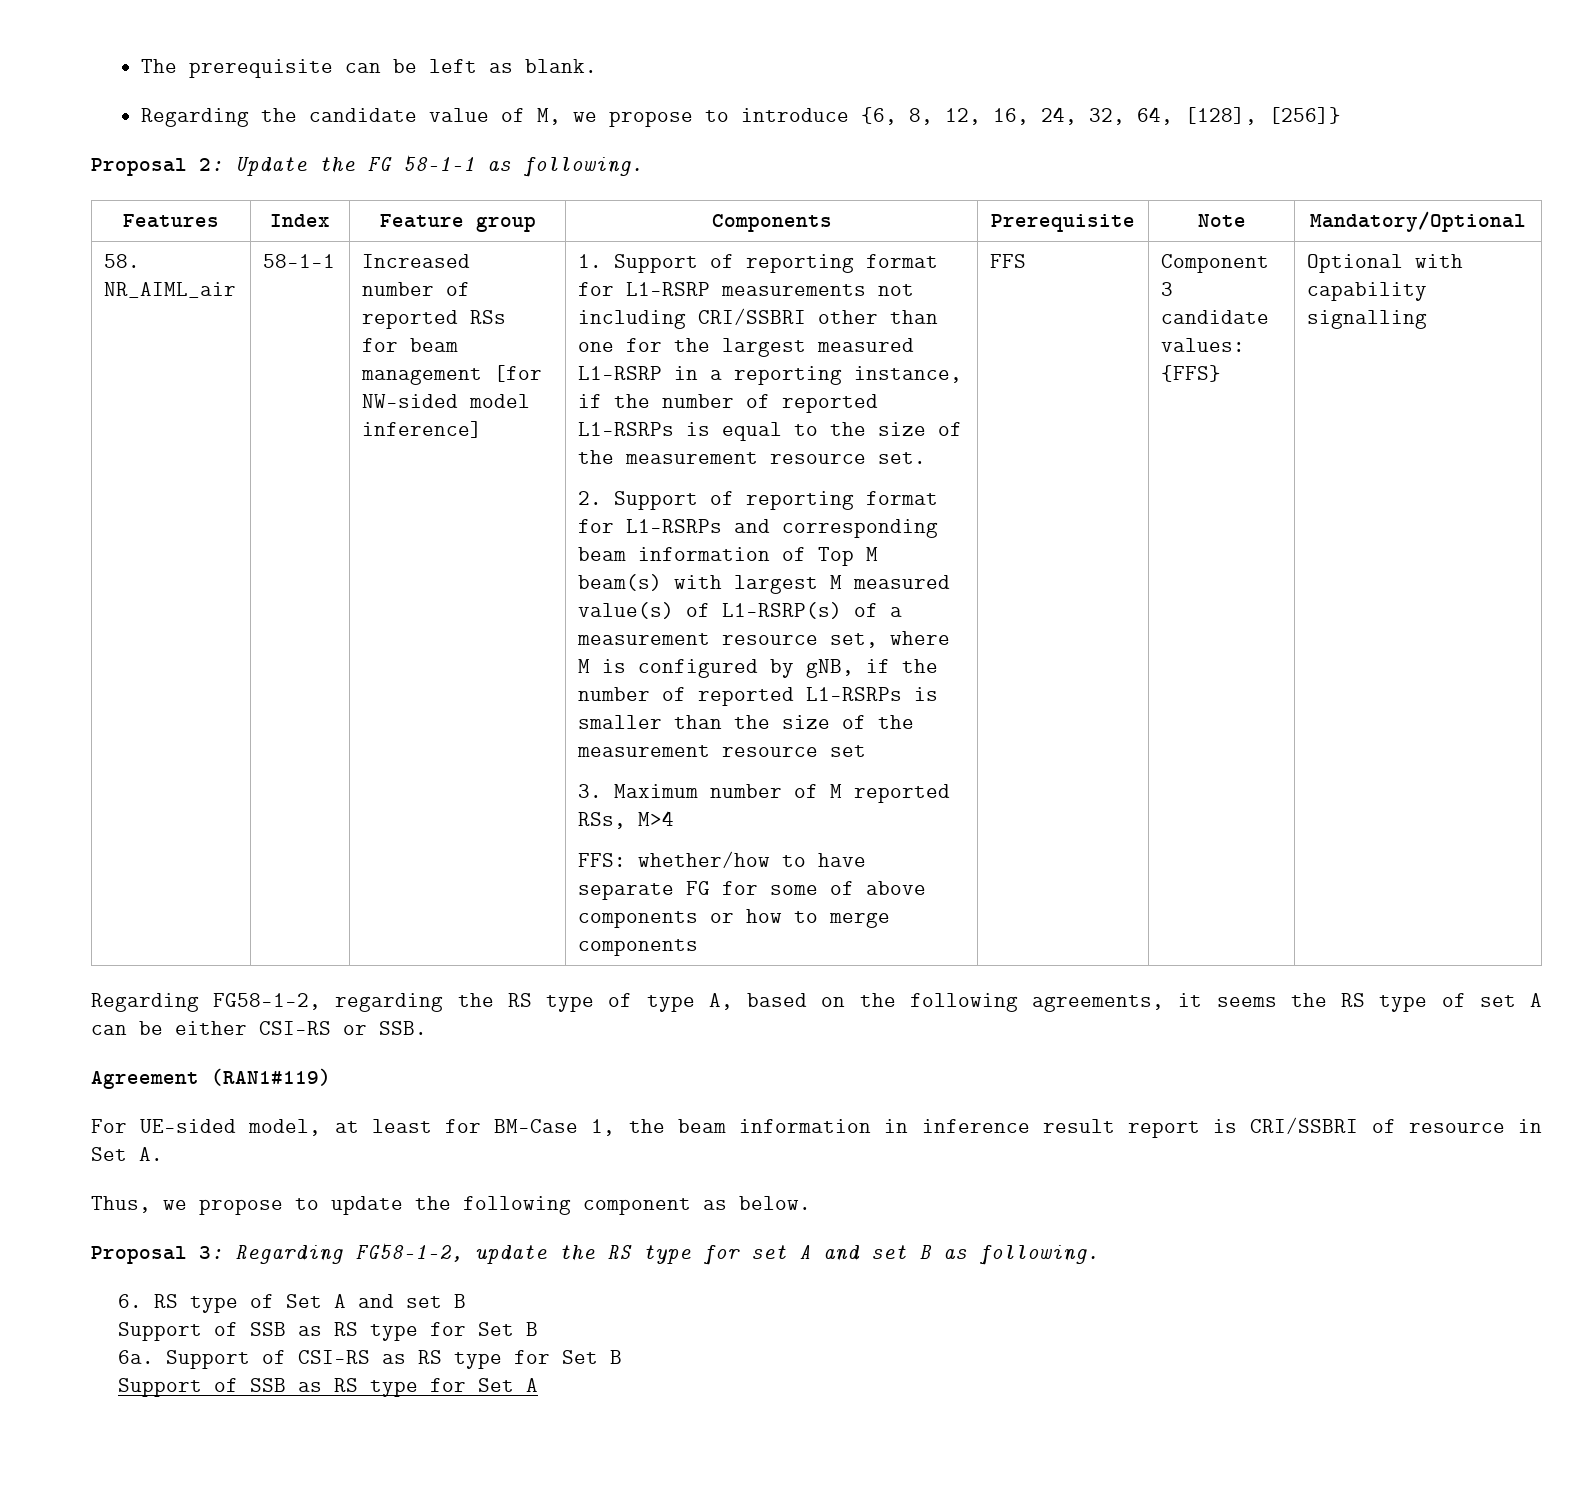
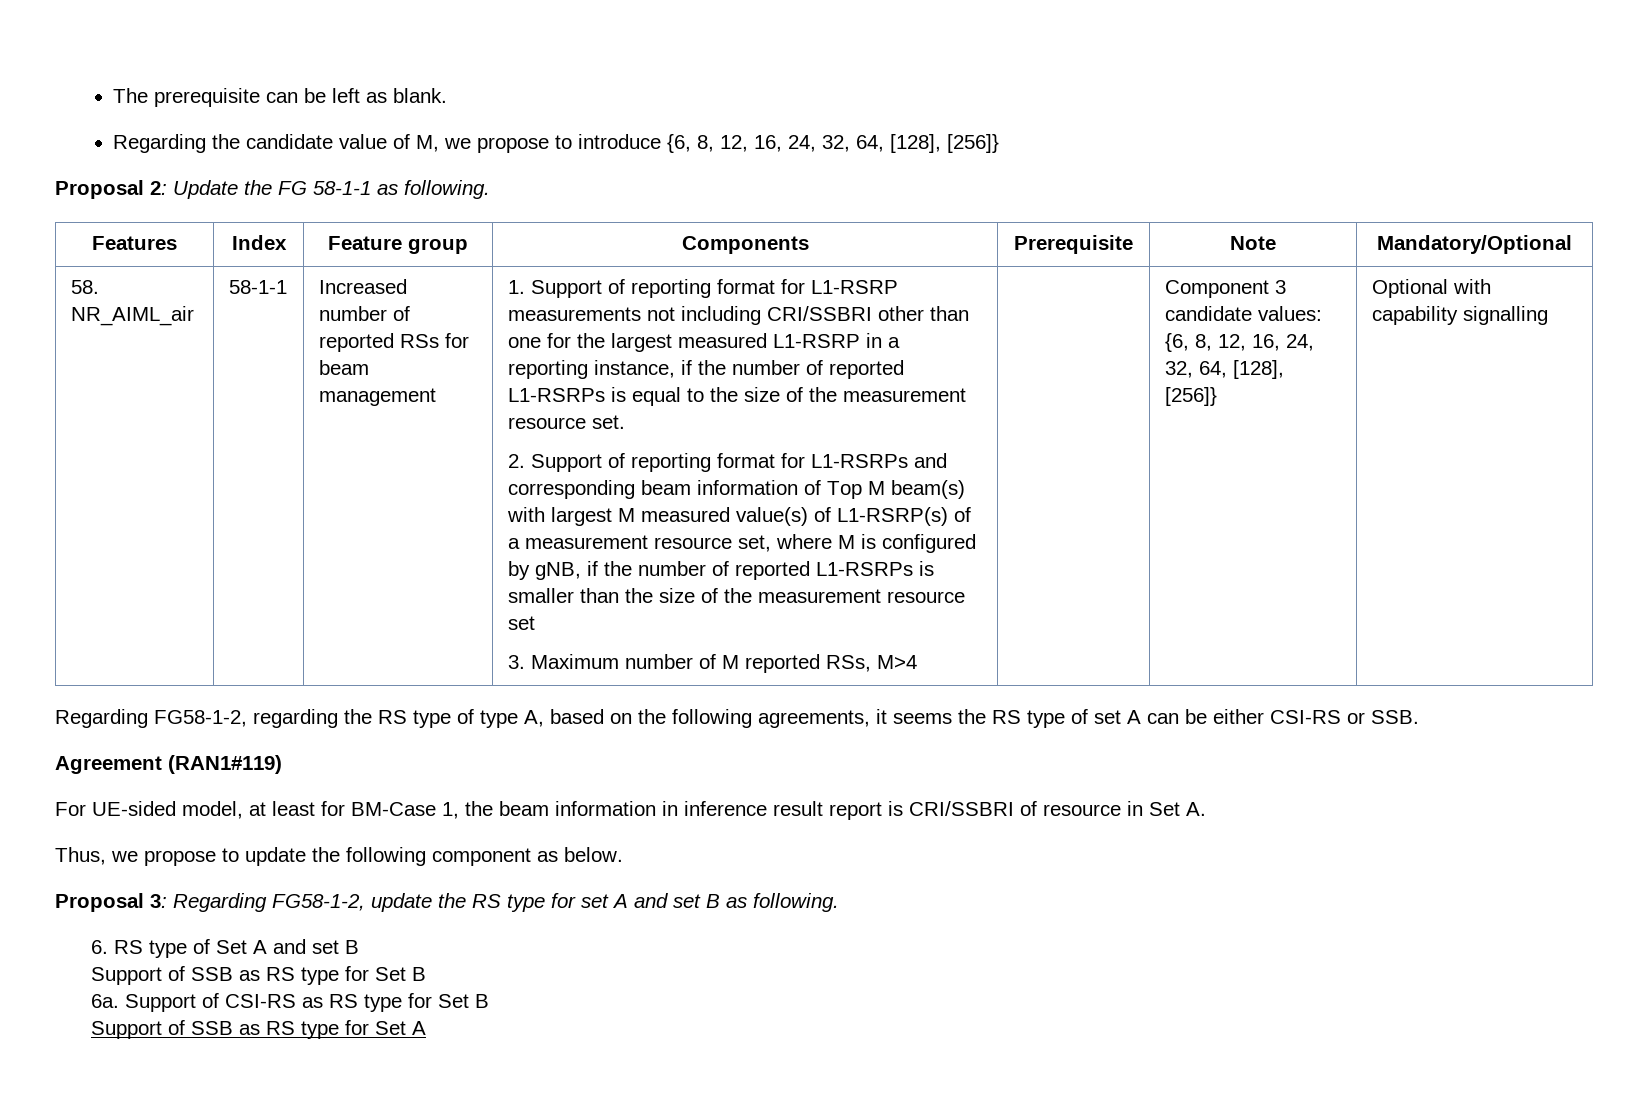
- Increased number of reported RSs for beam management [for NW-sided model inference]
+ Increased number of reported RSs for beam management
- FFS: whether/how to have separate FG for some of above components or how to merge components | FFS | Component 3 candidate values: {FFS}
+ Component 3 candidate values: {6, 8, 12, 16, 24, 32, 64, [128], [256]}

